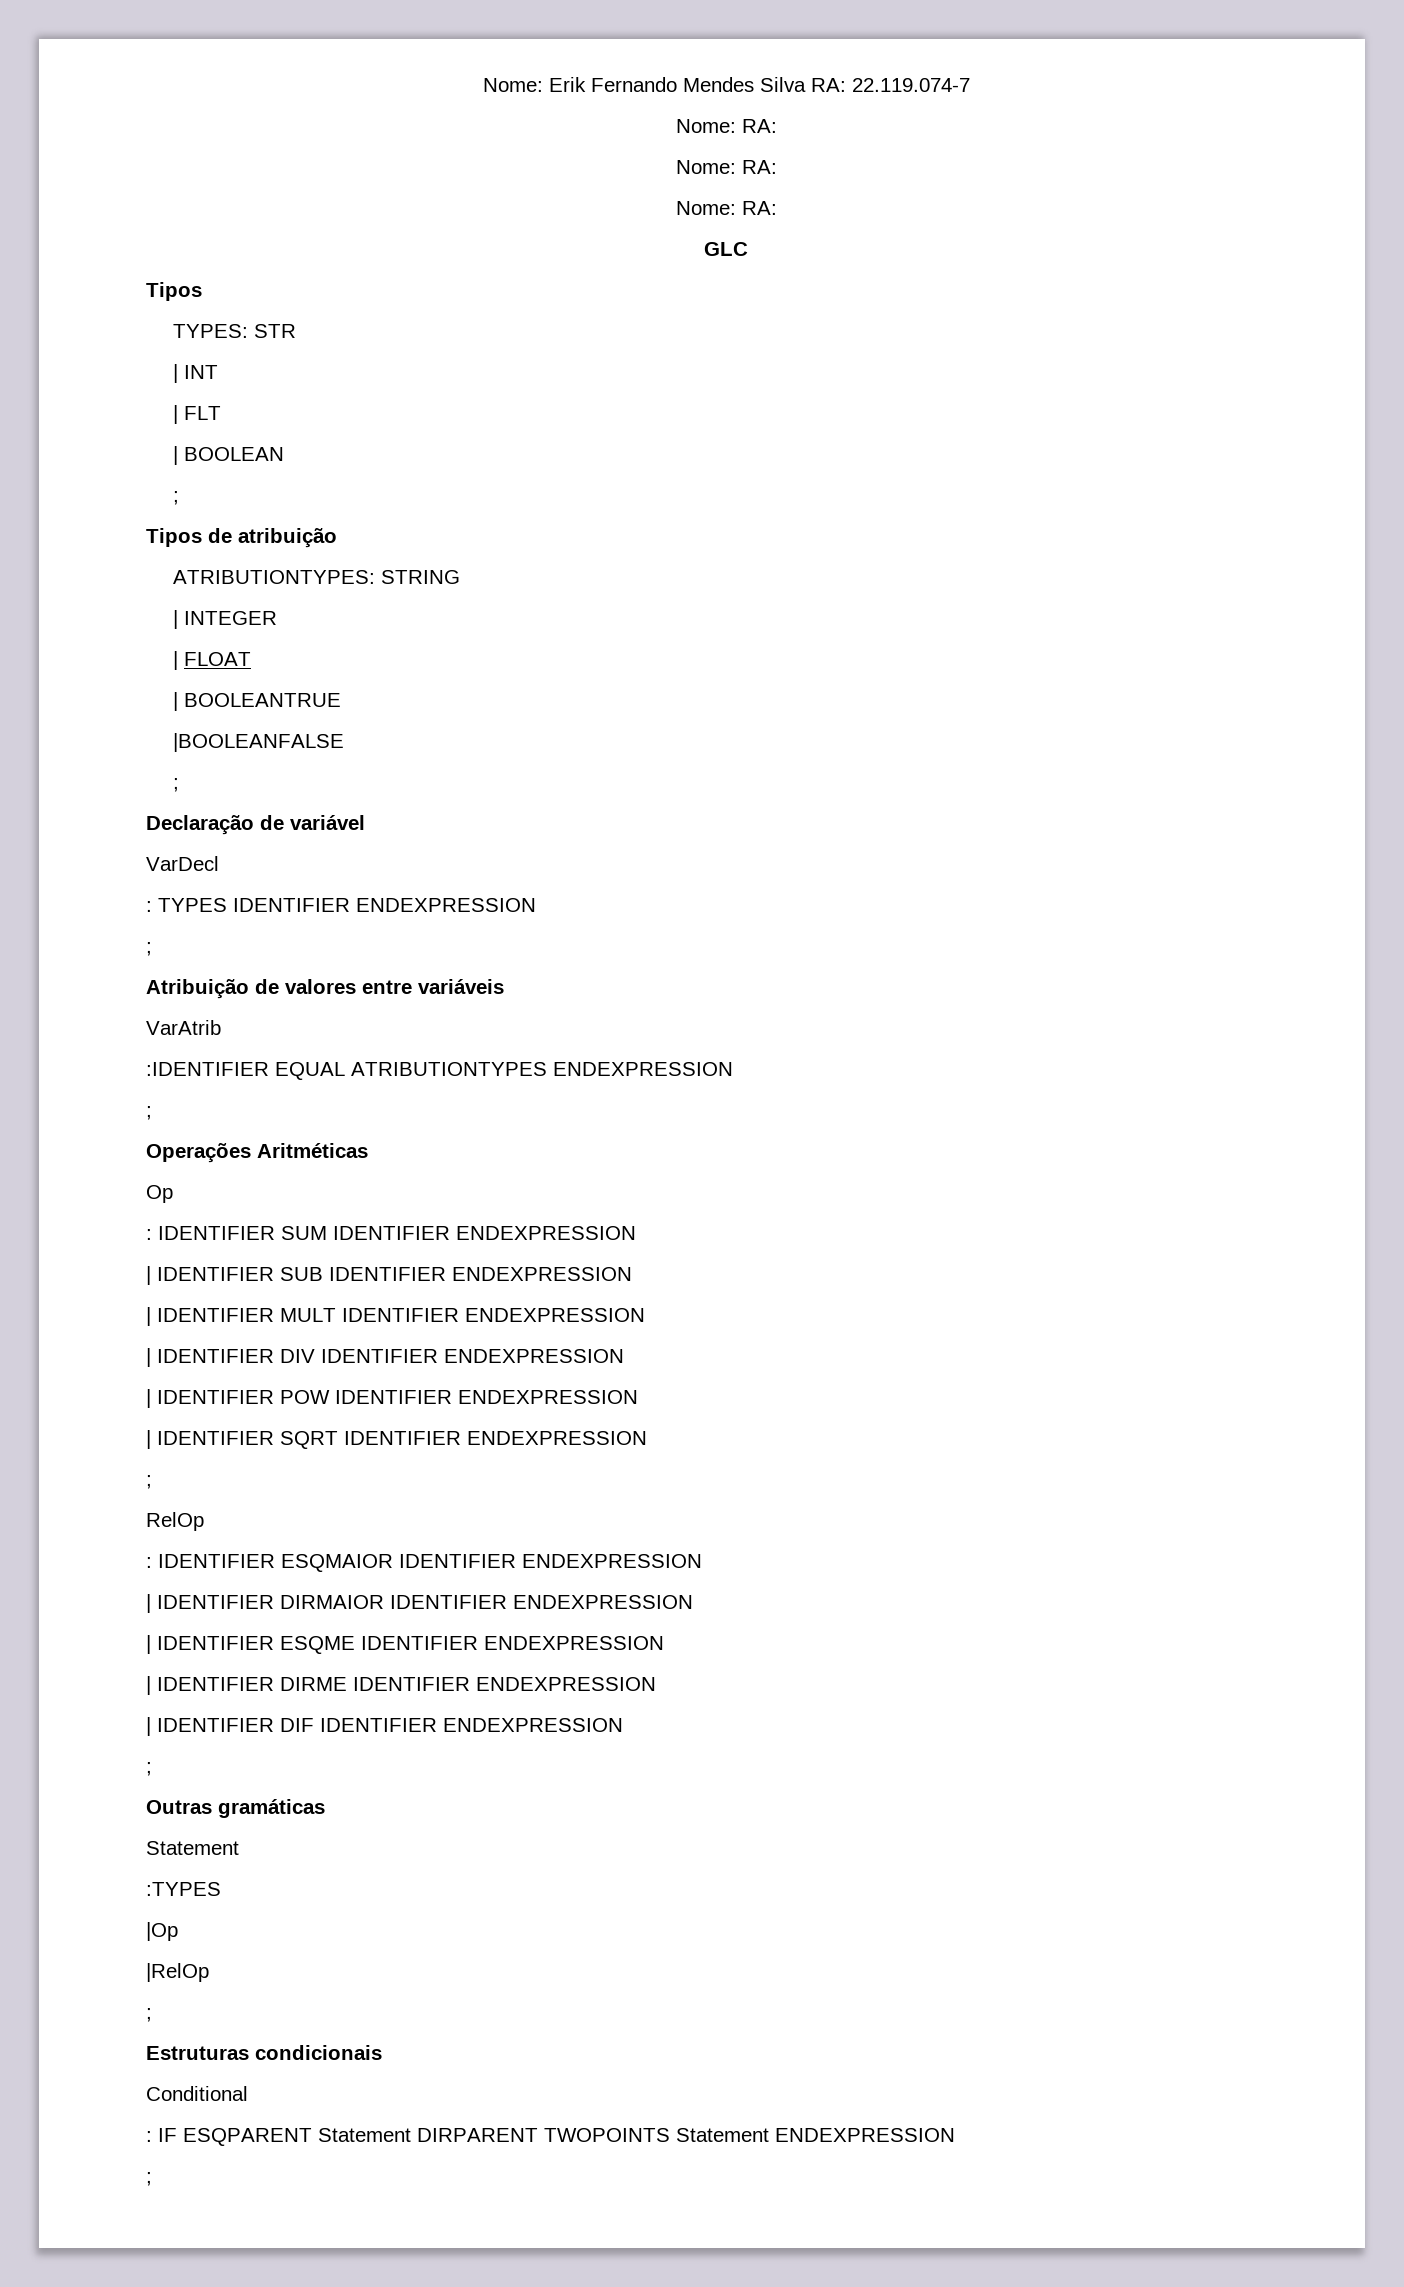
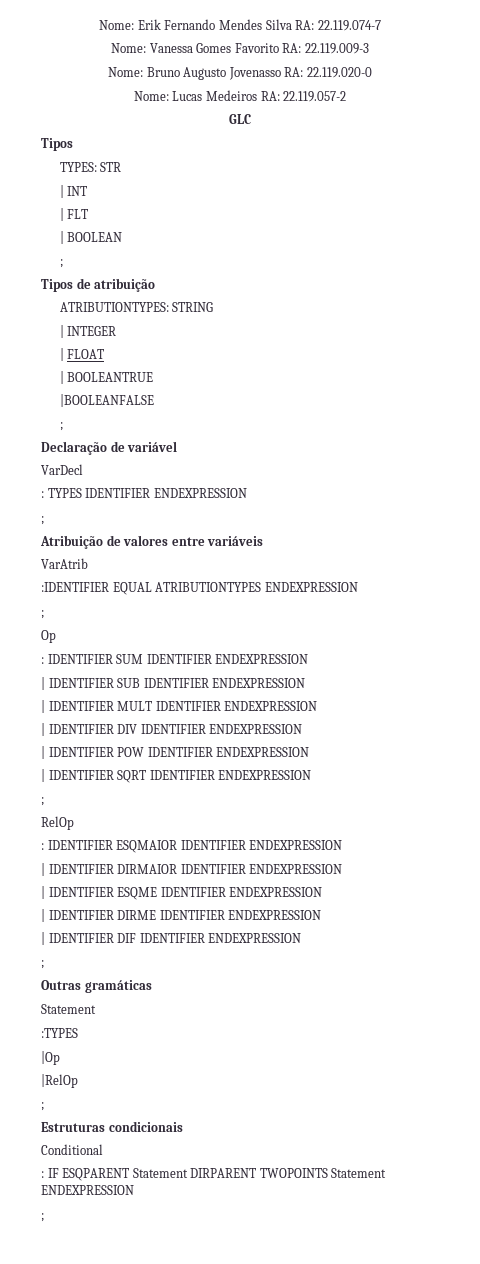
  Nome: Erik Fernando Mendes Silva RA: 22.119.074-7
- Nome: RA:
- Nome: RA:
- Nome: RA:
+ Nome: Vanessa Gomes Favorito RA: 22.119.009-3
+ Nome: Bruno Augusto Jovenasso RA: 22.119.020-0
+ Nome: Lucas Medeiros RA: 22.119.057-2
- Operações Aritméticas

